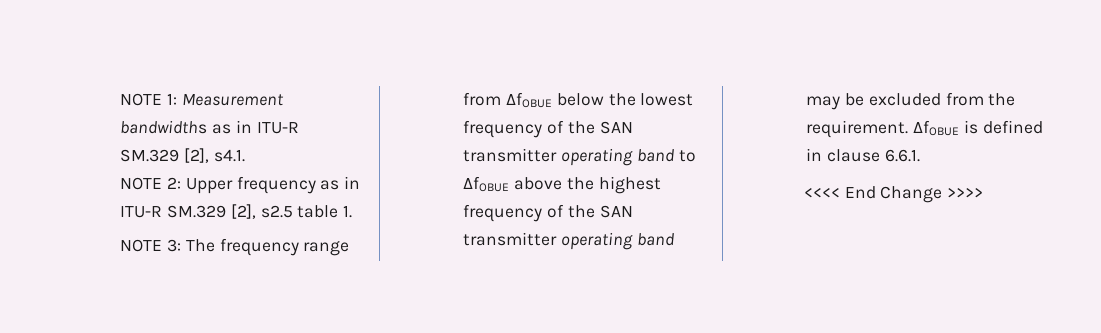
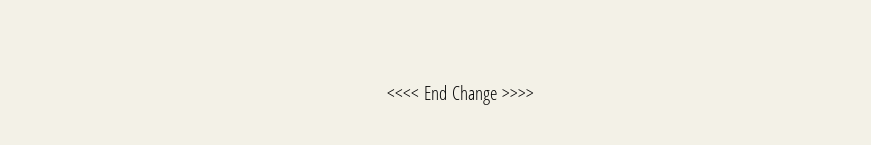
- NOTE 1: Measurement bandwidths as in ITU-R SM.329 [2], s4.1.
- NOTE 2: Upper frequency as in ITU-R SM.329 [2], s2.5 table 1.
- NOTE 3: The frequency range from ΔfOBUE below the lowest frequency of the SAN transmitter operating band to ΔfOBUE above the highest frequency of the SAN transmitter operating band may be excluded from the requirement. ΔfOBUE is defined in clause 6.6.1.

